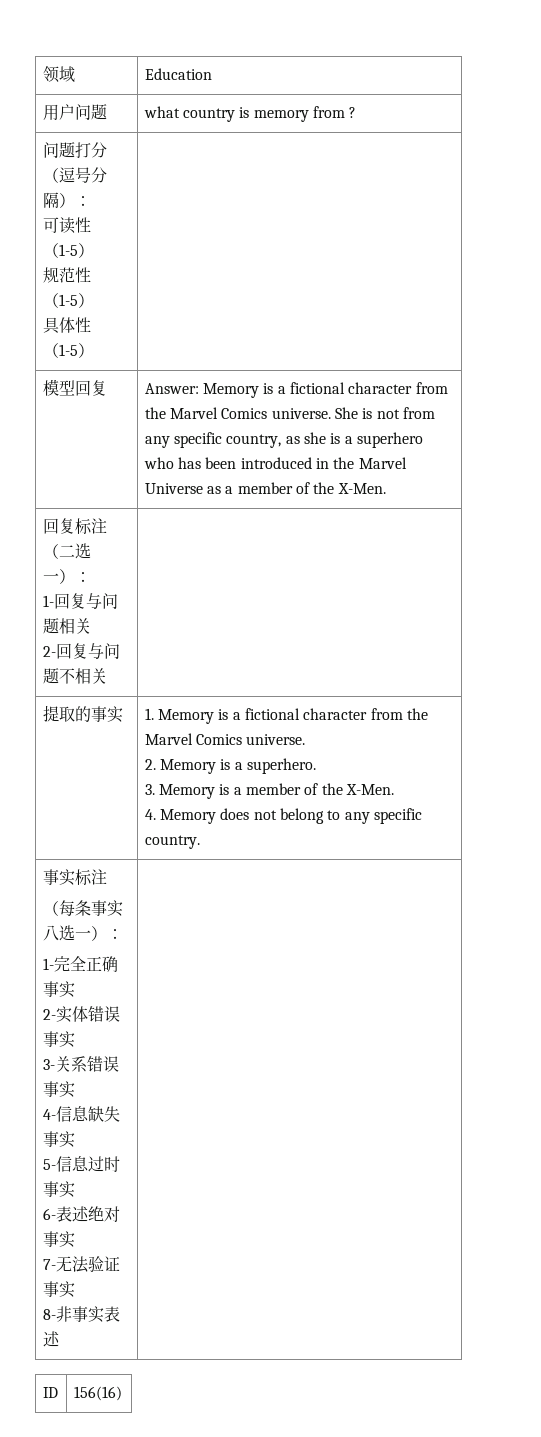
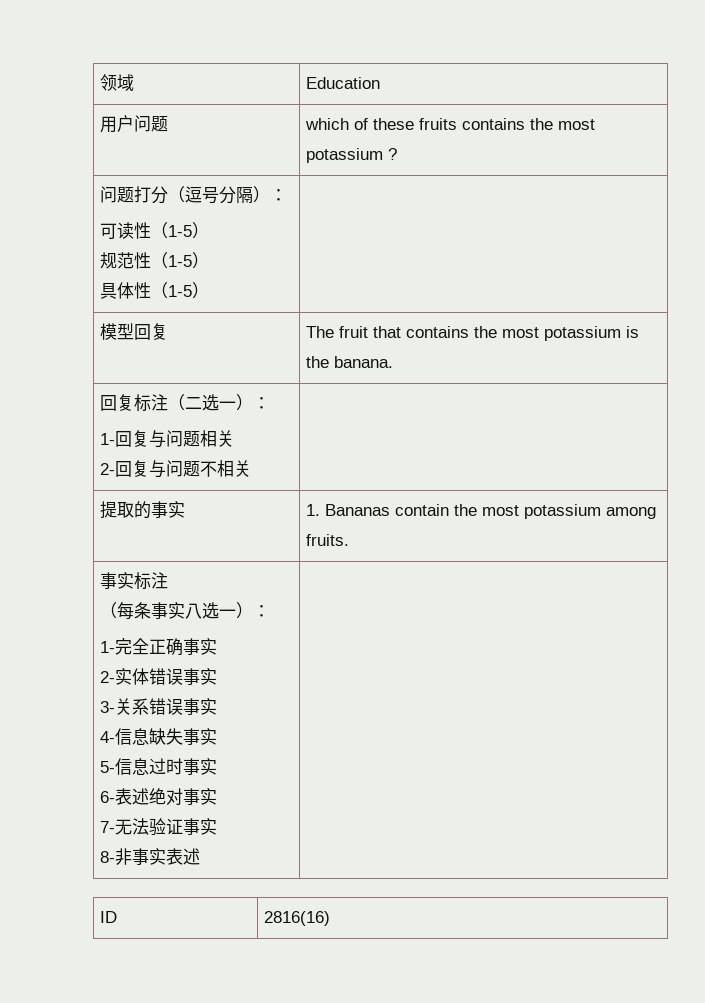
- 用户问题 | what country is memory from ?
+ 用户问题 | which of these fruits contains the most potassium ?
- 模型回复 | Answer: Memory is a fictional character from the Marvel Comics universe. She is not from any specific country, as she is a superhero who has been introduced in the Marvel Universe as a member of the X-Men.
+ 模型回复 | The fruit that contains the most potassium is the banana.
- 提取的事实 | 1. Memory is a fictional character from the Marvel Comics universe.
- 2. Memory is a superhero.
- 3. Memory is a member of the X-Men.
- 4. Memory does not belong to any specific country.
+ 提取的事实 | 1. Bananas contain the most potassium among fruits.
- ID | 156(16)
+ ID | 2816(16)

